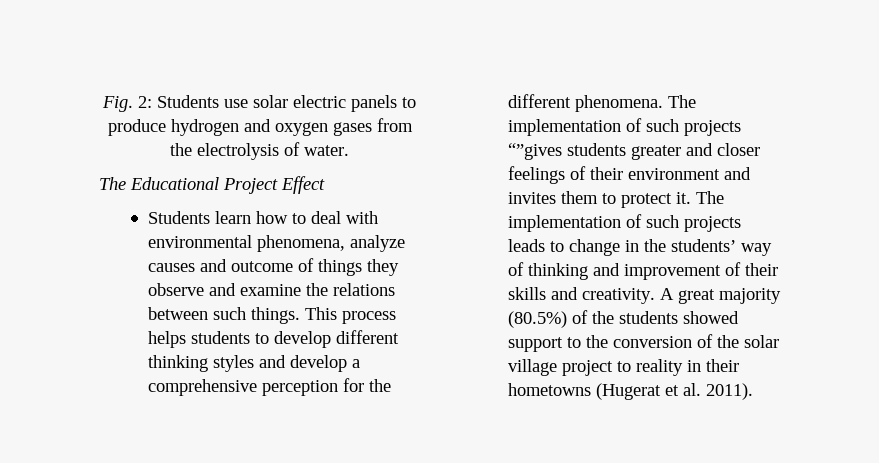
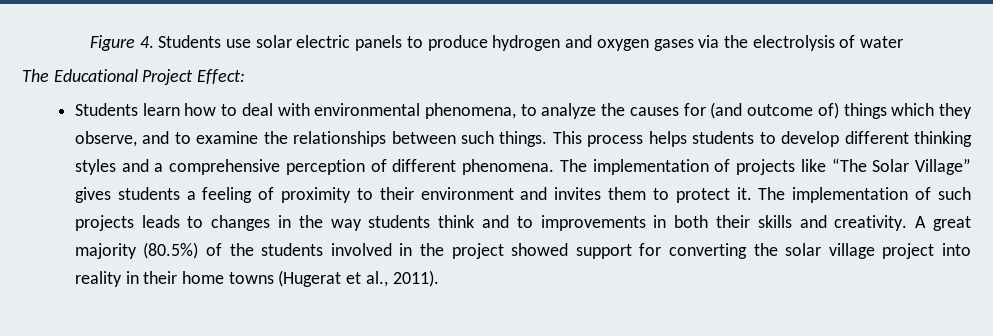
- Fig. 2: Students use solar electric panels to produce hydrogen and oxygen gases from the electrolysis of water.
+ Figure 4. Students use solar electric panels to produce hydrogen and oxygen gases via the electrolysis of water
- The Educational Project Effect
+ The Educational Project Effect:
- Students learn how to deal with environmental phenomena, analyze causes and outcome of things they observe and examine the relations between such things.
+ Students learn how to deal with environmental phenomena, to analyze the causes for (and outcome of) things which they observe, and to examine the relationships between such things.
- This process helps students to develop different thinking styles and develop a comprehensive perception for the different phenomena.
+ This process helps students to develop different thinking styles and a comprehensive perception of different phenomena.
- The implementation of such projects “”gives students greater and closer feelings of their environment and invites them to protect it.
+ The implementation of projects like “The Solar Village” gives students a feeling of proximity to their environment and invites them to protect it.
- The implementation of such projects leads to change in the students’ way of thinking and improvement of their skills and creativity.
+ The implementation of such projects leads to changes in the way students think and to improvements in both their skills and creativity.
- A great majority (80.5%) of the students showed support to the conversion of the solar village project to reality in their hometowns (Hugerat et al. 2011).
+ A great majority (80.5%) of the students involved in the project showed support for converting the solar village project into reality in their home towns (Hugerat et al., 2011).

